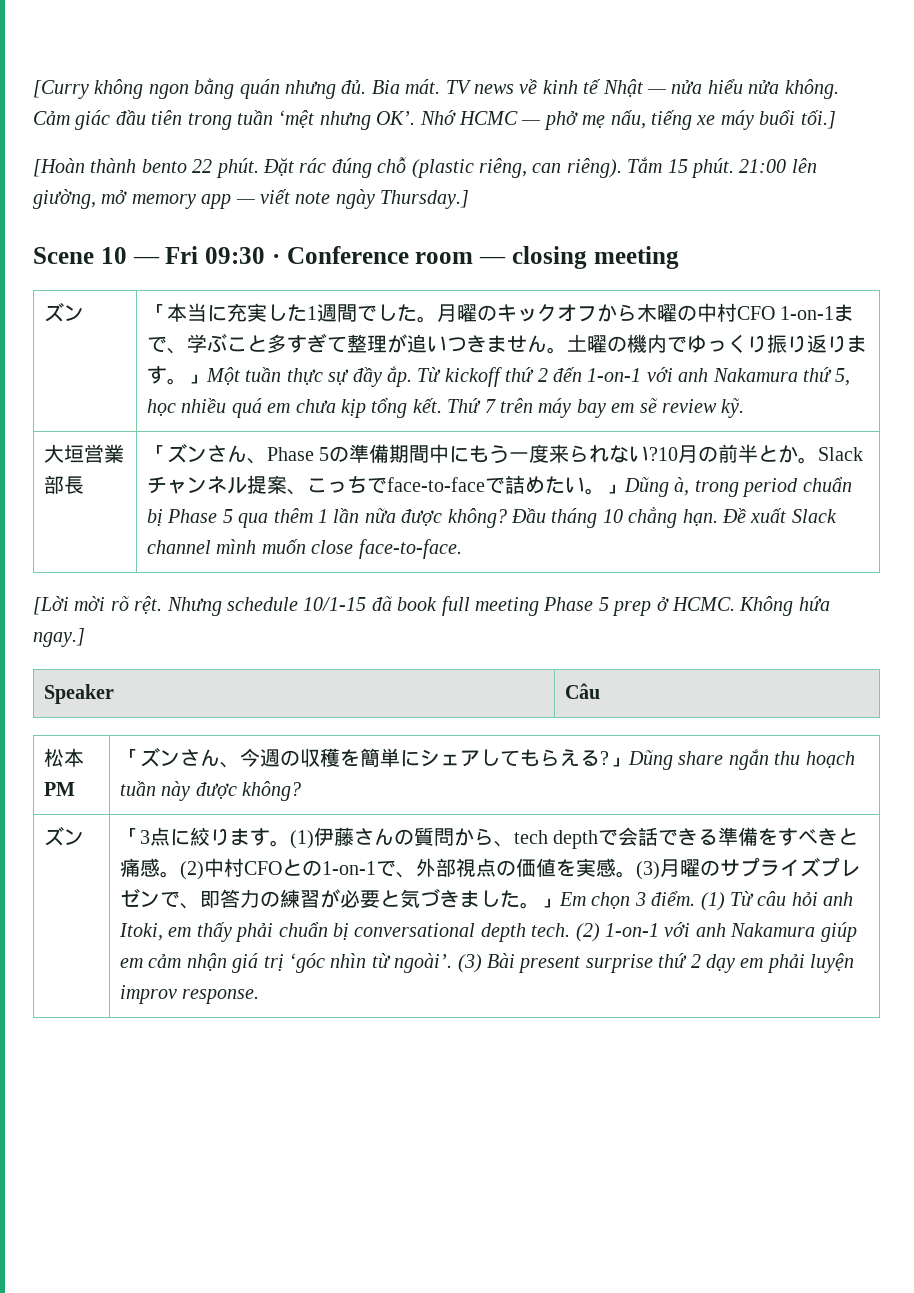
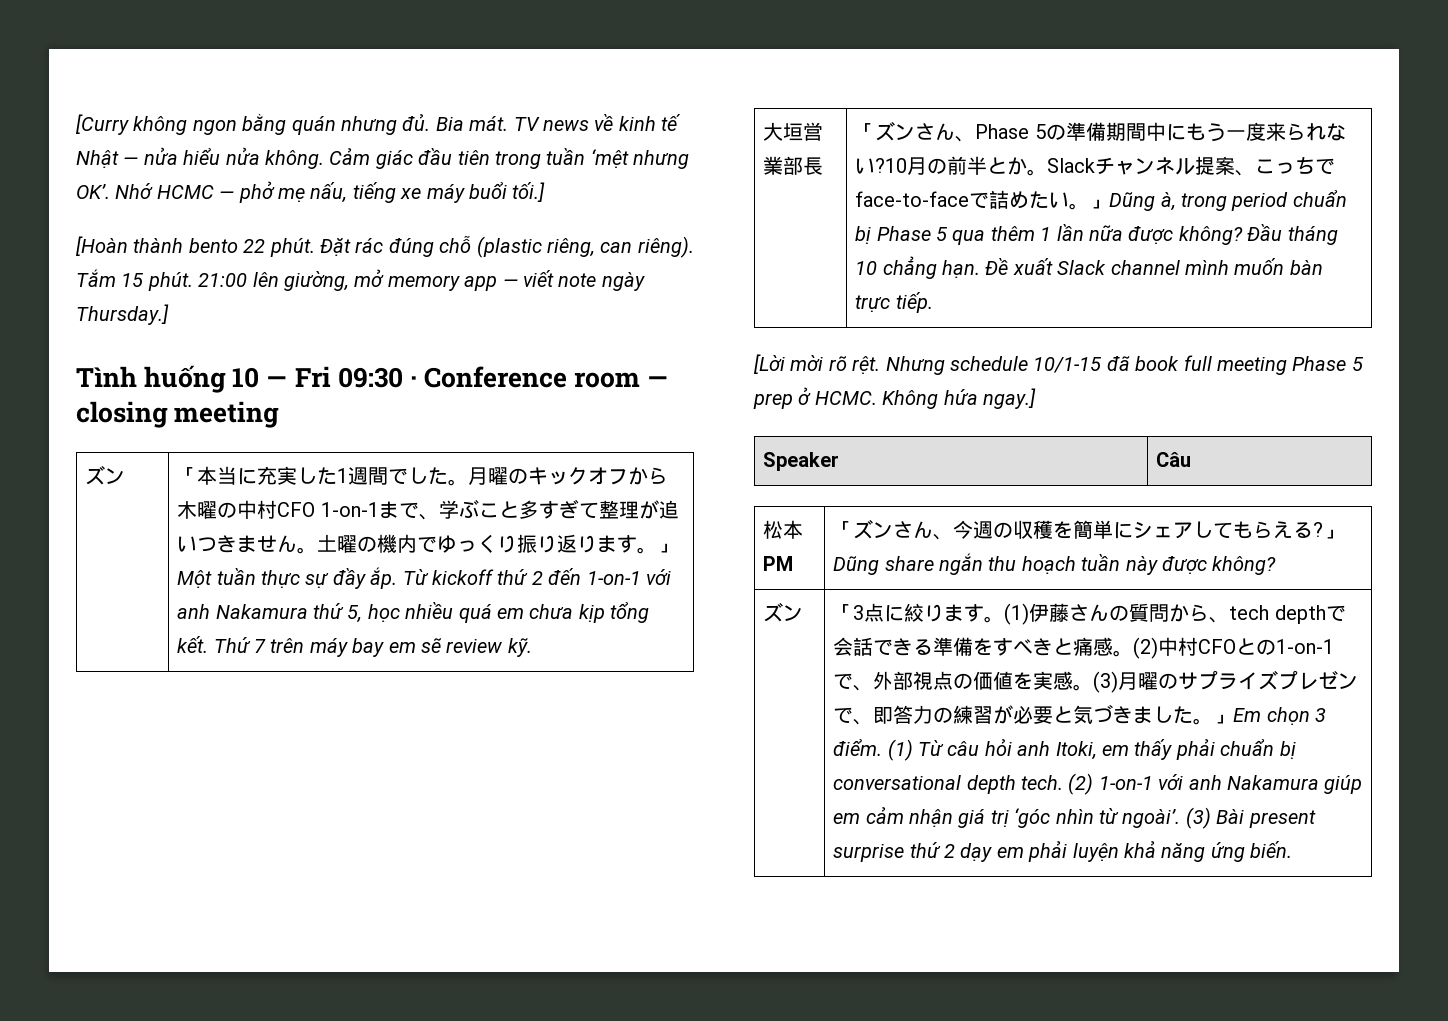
- Scene 10 — Fri 09:30 · Conference room — closing meeting
+ Tình huống 10 — Fri 09:30 · Conference room — closing meeting
- Đề xuất Slack channel mình muốn close face-to-face.
+ Đề xuất Slack channel mình muốn bàn trực tiếp.
- (3) Bài present surprise thứ 2 dạy em phải luyện improv response.
+ (3) Bài present surprise thứ 2 dạy em phải luyện khả năng ứng biến.

